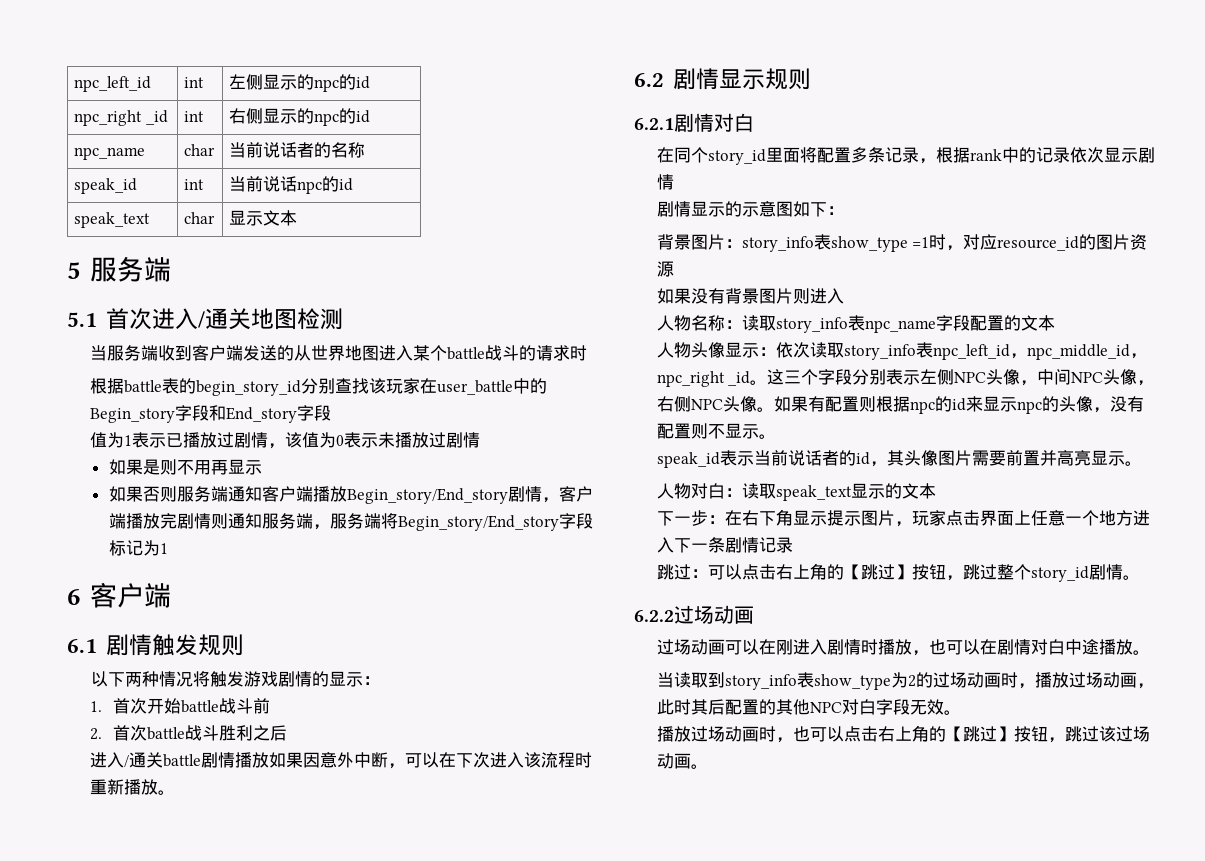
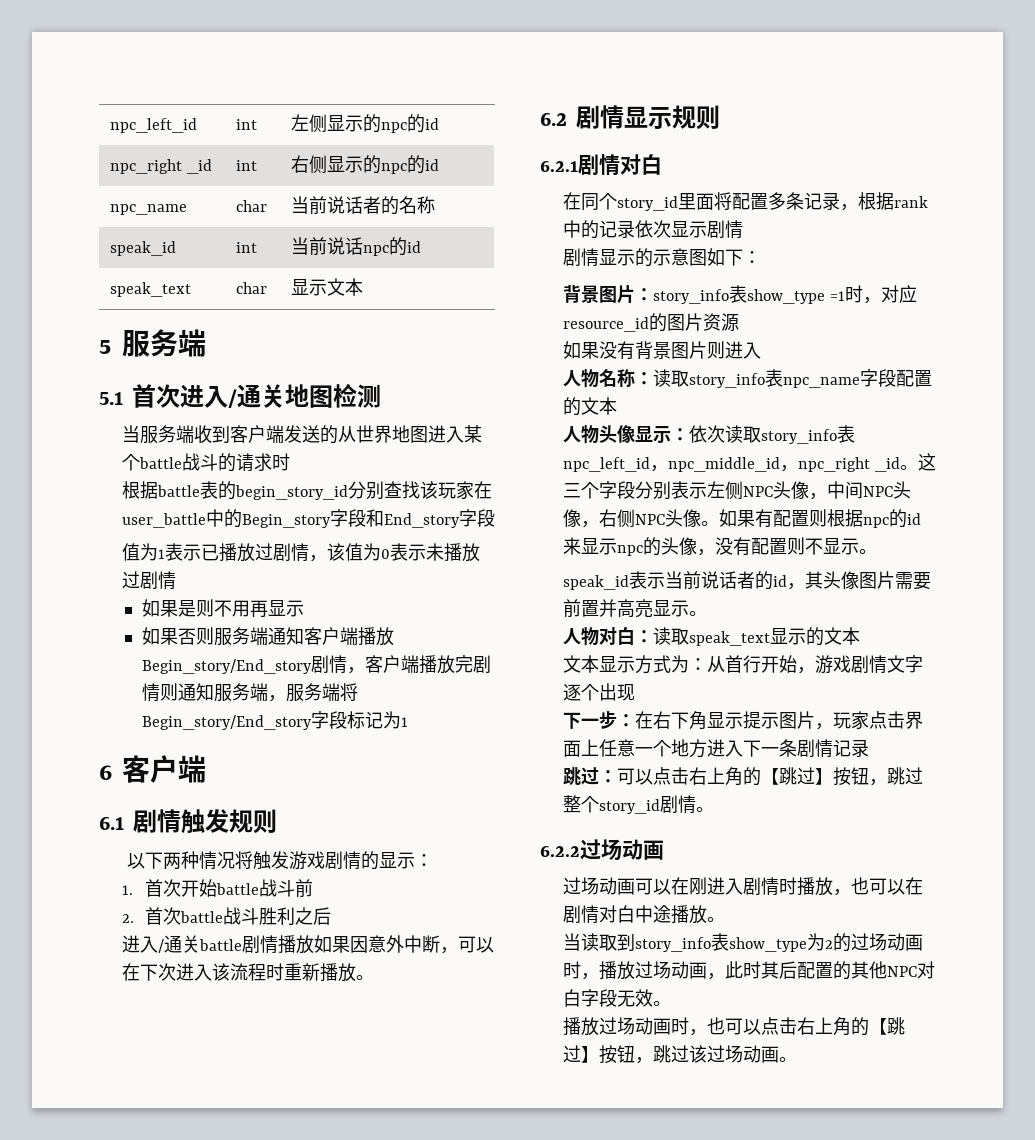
+ 文本显示方式为：从首行开始，游戏剧情文字逐个出现

